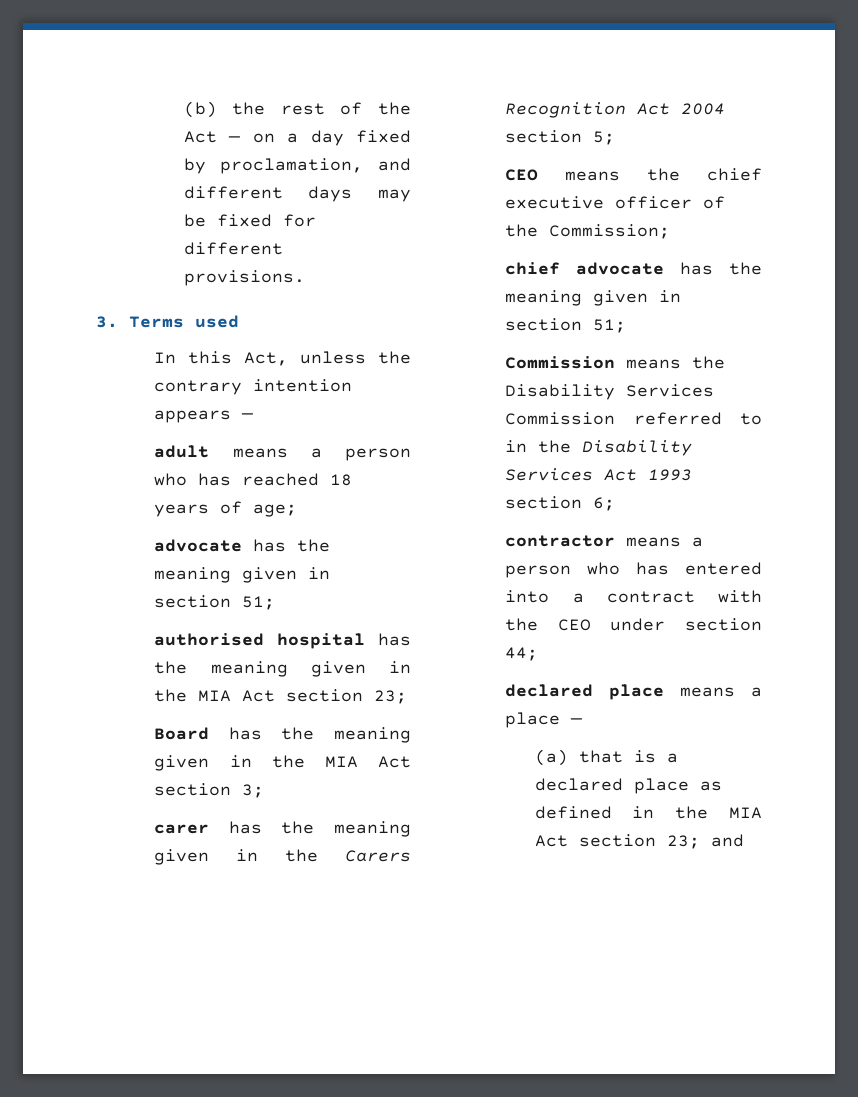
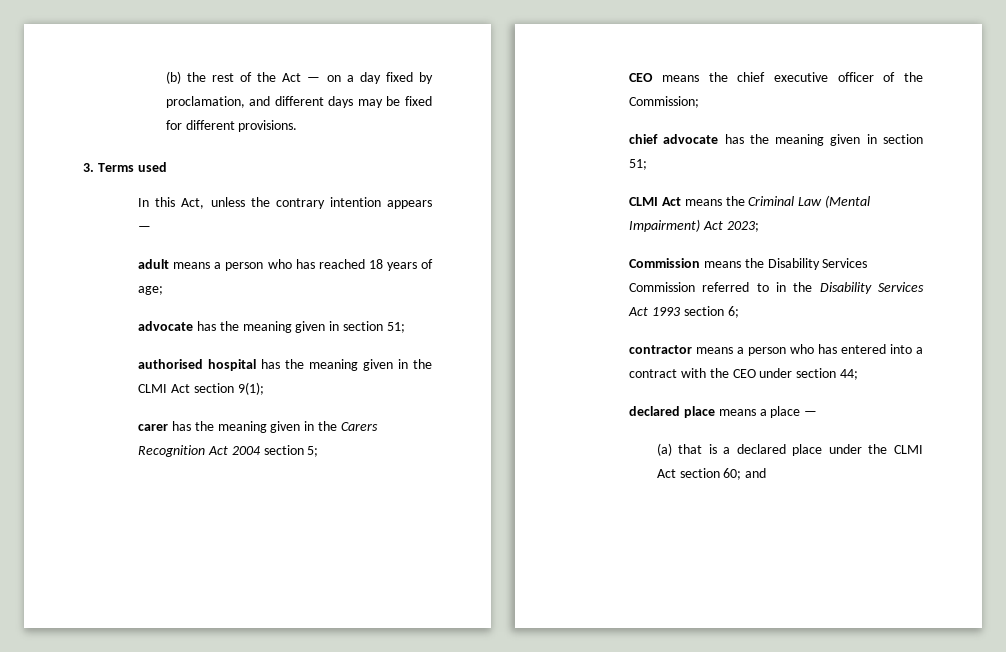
- authorised hospital has the meaning given in the MIA Act section 23;
- Board has the meaning given in the MIA Act section 3;
+ authorised hospital has the meaning given in the CLMI Act section 9(1);
+ CLMI Act means the Criminal Law (Mental Impairment) Act 2023;
- (a) that is a declared place as defined in the MIA Act section 23; and
+ (a) that is a declared place under the CLMI Act section 60; and

